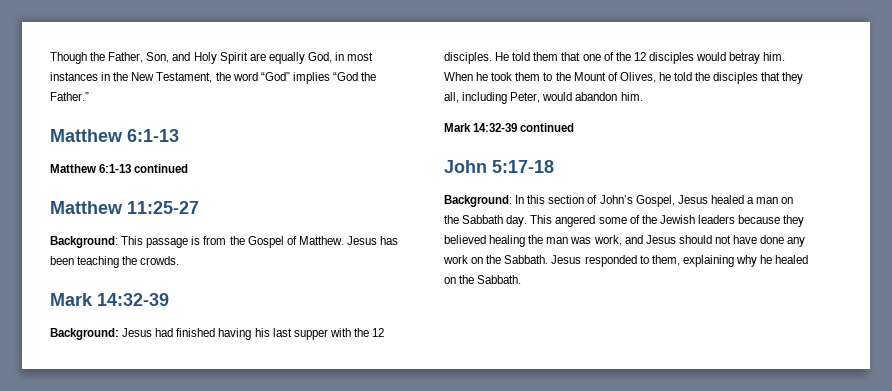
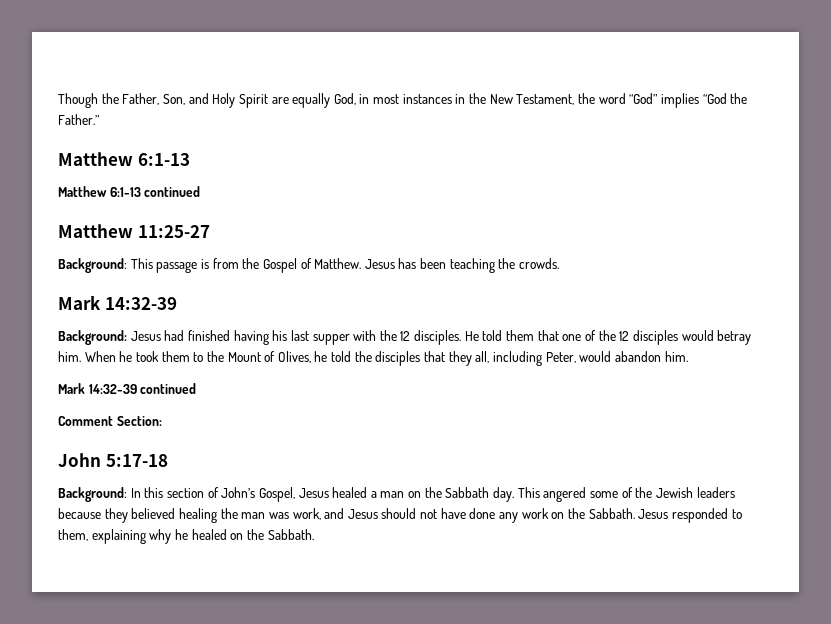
+ Comment Section:

